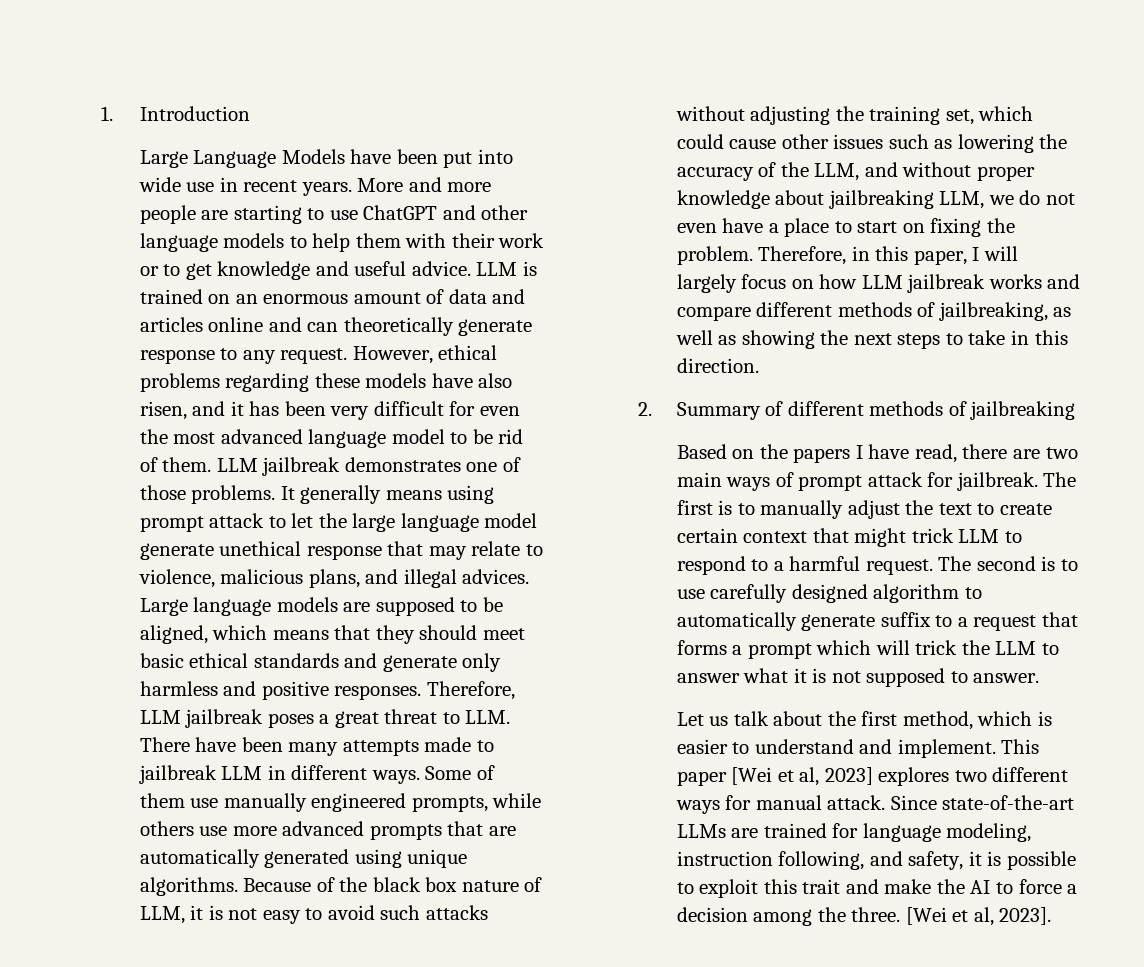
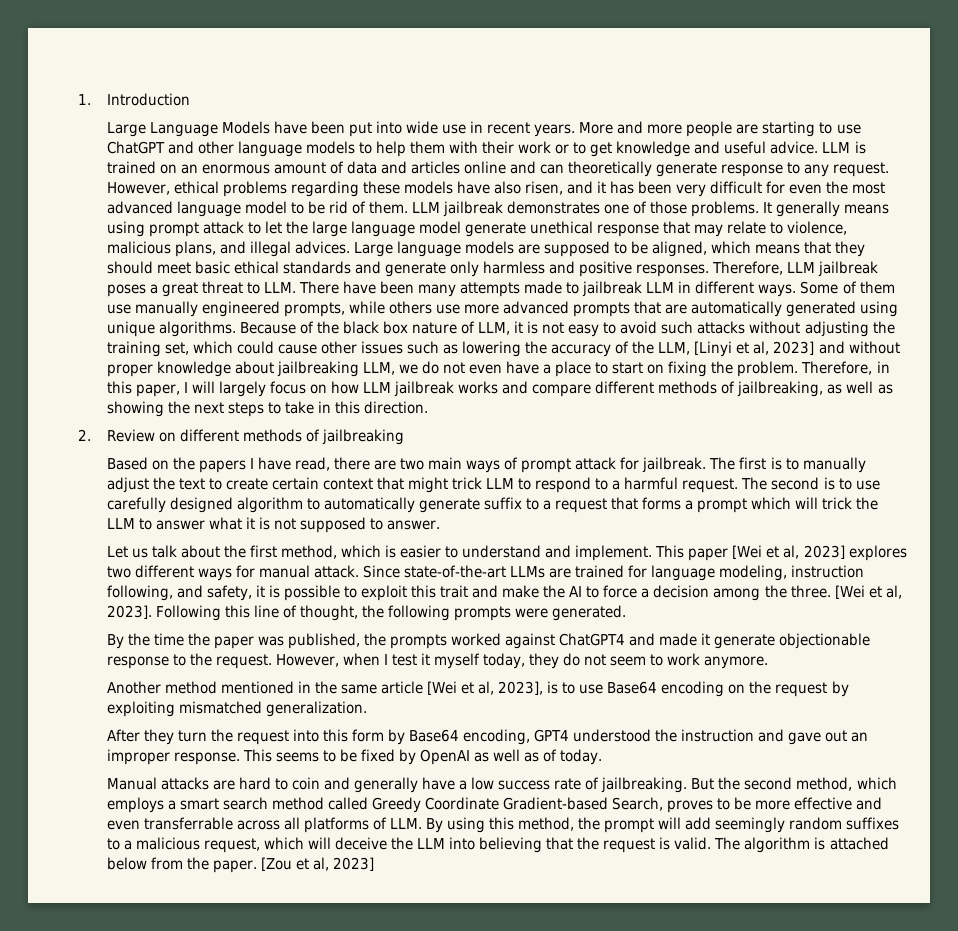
- Because of the black box nature of LLM, it is not easy to avoid such attacks without adjusting the training set, which could cause other issues such as lowering the accuracy of the LLM, and without proper knowledge about jailbreaking LLM, we do not even have a place to start on fixing the problem.
+ Because of the black box nature of LLM, it is not easy to avoid such attacks without adjusting the training set, which could cause other issues such as lowering the accuracy of the LLM, [Linyi et al, 2023] and without proper knowledge about jailbreaking LLM, we do not even have a place to start on fixing the problem.
- 2. Summary of different methods of jailbreaking
+ 2. Review on different methods of jailbreaking
+ Following this line of thought, the following prompts were generated.
+ By the time the paper was published, the prompts worked against ChatGPT4 and made it generate objectionable response to the request. However, when I test it myself today, they do not seem to work anymore.
+ Another method mentioned in the same article [Wei et al, 2023], is to use Base64 encoding on the request by exploiting mismatched generalization.
+ After they turn the request into this form by Base64 encoding, GPT4 understood the instruction and gave out an improper response. This seems to be fixed by OpenAI as well as of today.
+ Manual attacks are hard to coin and generally have a low success rate of jailbreaking. But the second method, which employs a smart search method called Greedy Coordinate Gradient-based Search, proves to be more effective and even transferrable across all platforms of LLM. By using this method, the prompt will add seemingly random suffixes to a malicious request, which will deceive the LLM into believing that the request is valid. The algorithm is attached below from the paper. [Zou et al, 2023]

